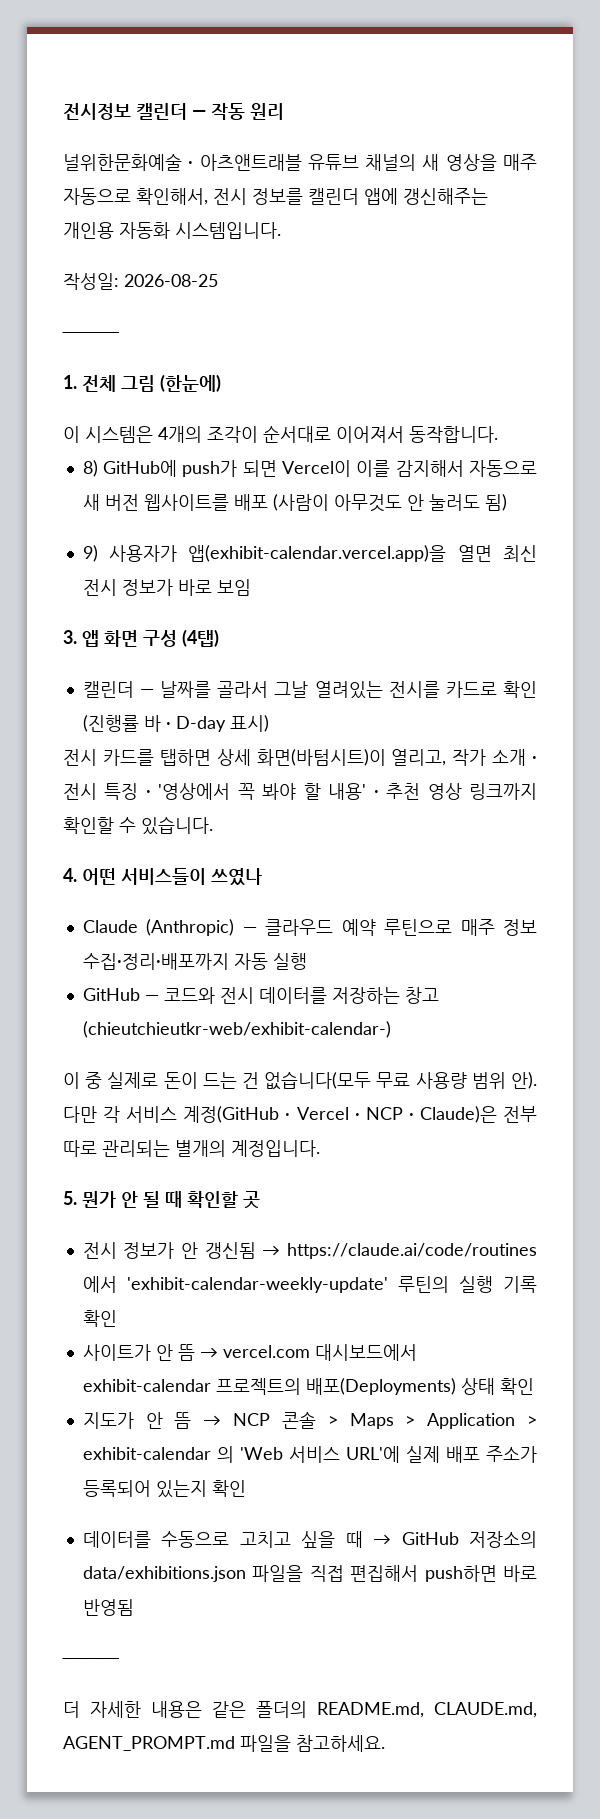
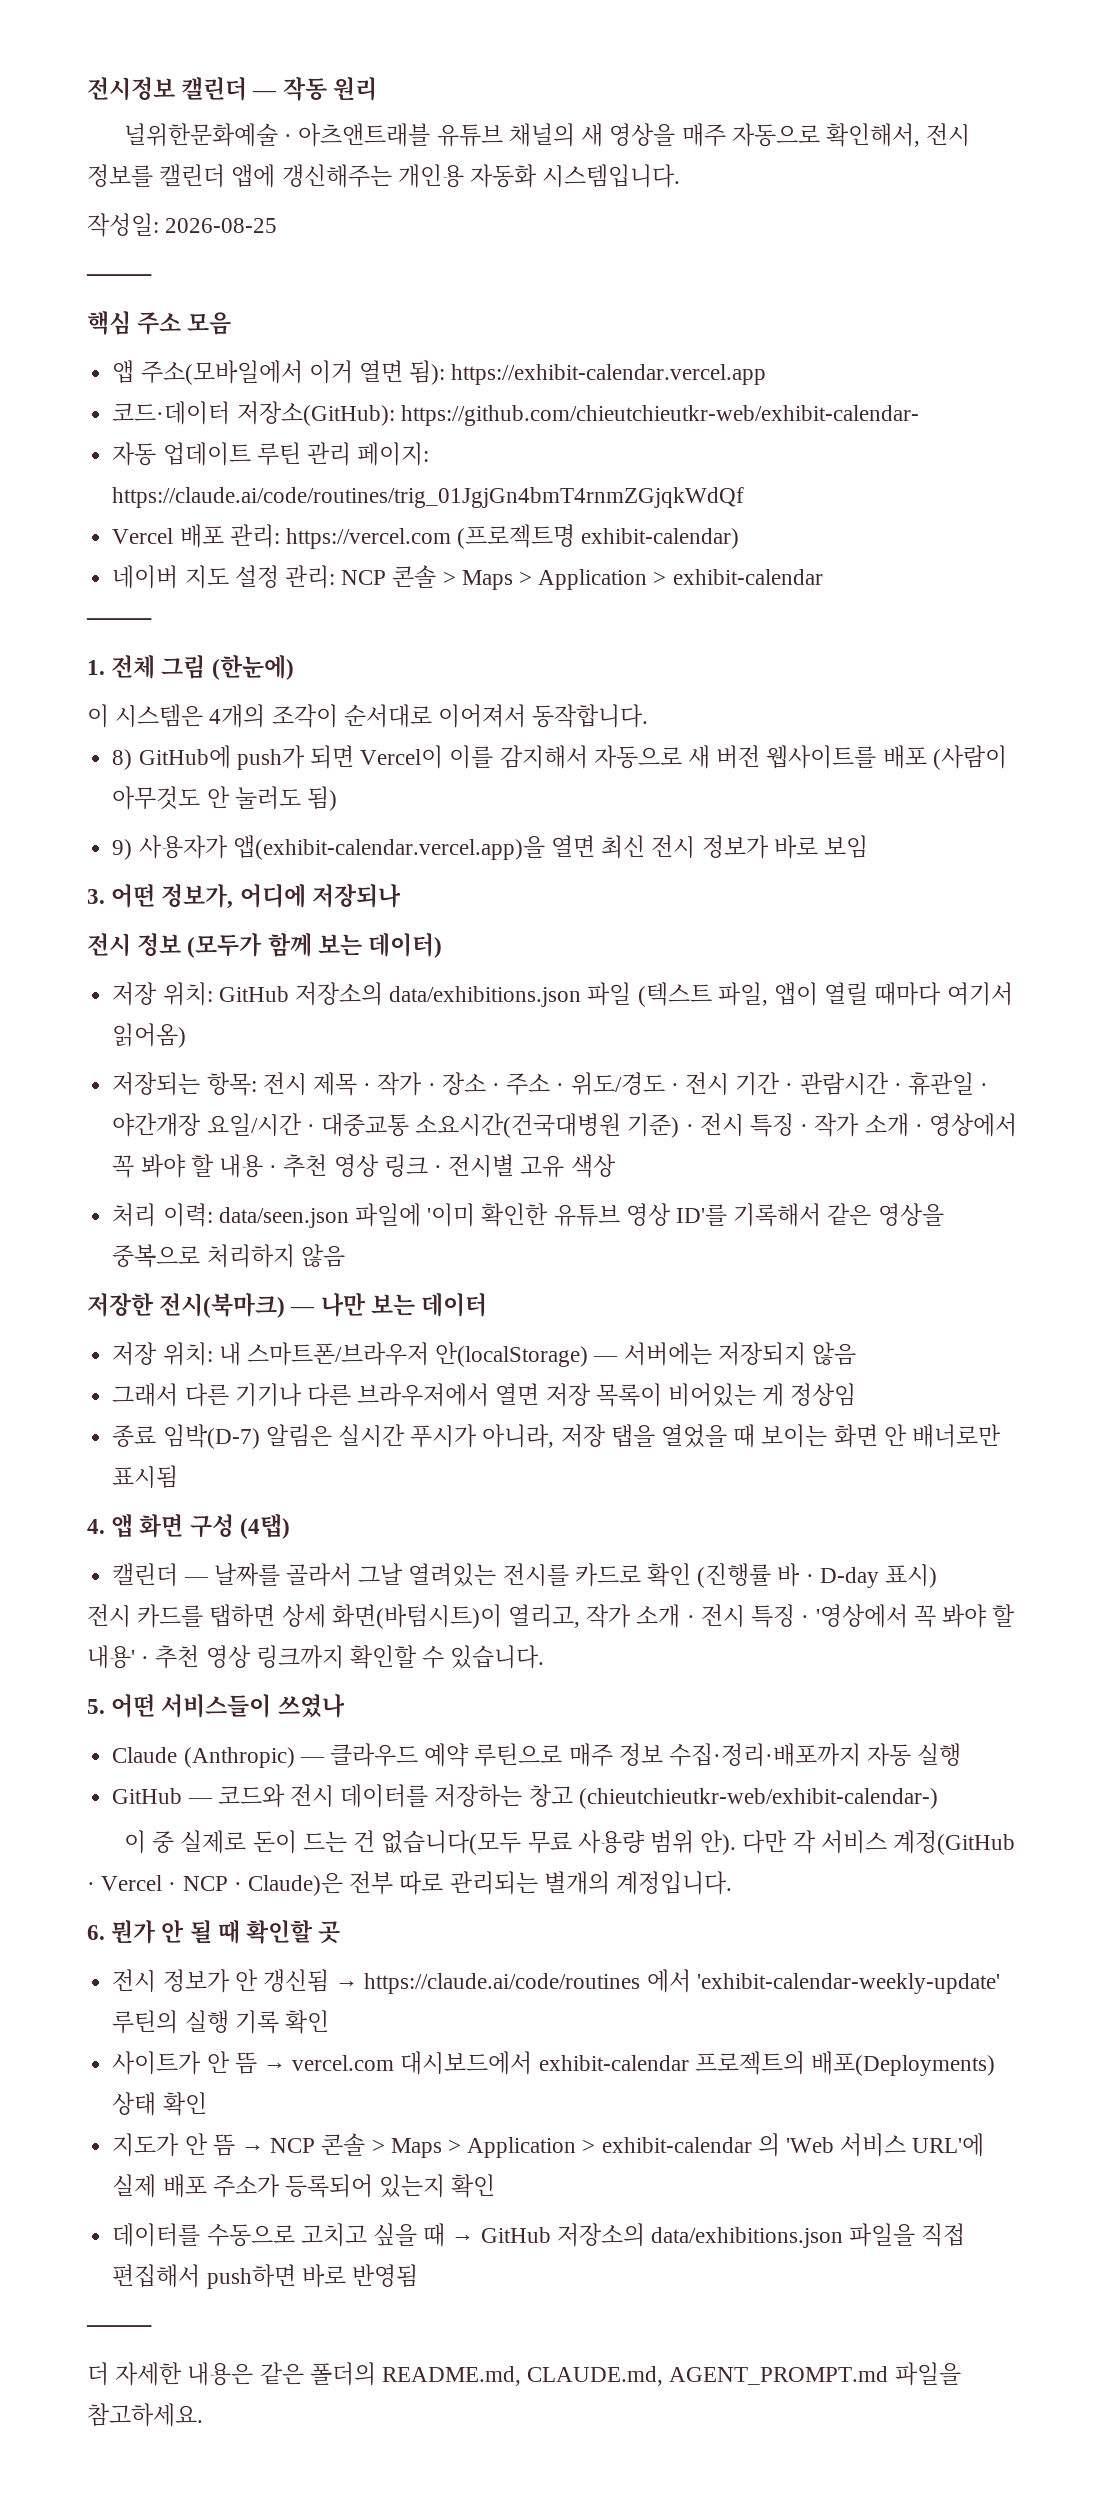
+ 핵심 주소 모음
+ 앱 주소(모바일에서 이거 열면 됨): https://exhibit-calendar.vercel.app
+ 코드·데이터 저장소(GitHub): https://github.com/chieutchieutkr-web/exhibit-calendar-
+ 자동 업데이트 루틴 관리 페이지: https://claude.ai/code/routines/trig_01JgjGn4bmT4rnmZGjqkWdQf
+ Vercel 배포 관리: https://vercel.com (프로젝트명 exhibit-calendar)
+ 네이버 지도 설정 관리: NCP 콘솔 > Maps > Application > exhibit-calendar
+ ────
- 3. 앱 화면 구성 (4탭)
+ 3. 어떤 정보가, 어디에 저장되나
+ 전시 정보 (모두가 함께 보는 데이터)
+ 저장 위치: GitHub 저장소의 data/exhibitions.json 파일 (텍스트 파일, 앱이 열릴 때마다 여기서 읽어옴)
+ 저장되는 항목: 전시 제목 · 작가 · 장소 · 주소 · 위도/경도 · 전시 기간 · 관람시간 · 휴관일 · 야간개장 요일/시간 · 대중교통 소요시간(건국대병원 기준) · 전시 특징 · 작가 소개 · 영상에서 꼭 봐야 할 내용 · 추천 영상 링크 · 전시별 고유 색상
+ 처리 이력: data/seen.json 파일에 '이미 확인한 유튜브 영상 ID'를 기록해서 같은 영상을 중복으로 처리하지 않음
+ 저장한 전시(북마크) — 나만 보는 데이터
+ 저장 위치: 내 스마트폰/브라우저 안(localStorage) — 서버에는 저장되지 않음
+ 그래서 다른 기기나 다른 브라우저에서 열면 저장 목록이 비어있는 게 정상임
+ 종료 임박(D-7) 알림은 실시간 푸시가 아니라, 저장 탭을 열었을 때 보이는 화면 안 배너로만 표시됨
+ 4. 앱 화면 구성 (4탭)
- 4. 어떤 서비스들이 쓰였나
+ 5. 어떤 서비스들이 쓰였나
- 5. 뭔가 안 될 때 확인할 곳
+ 6. 뭔가 안 될 때 확인할 곳

